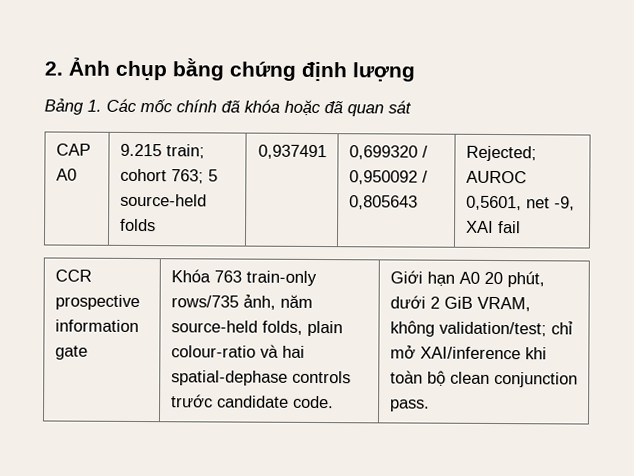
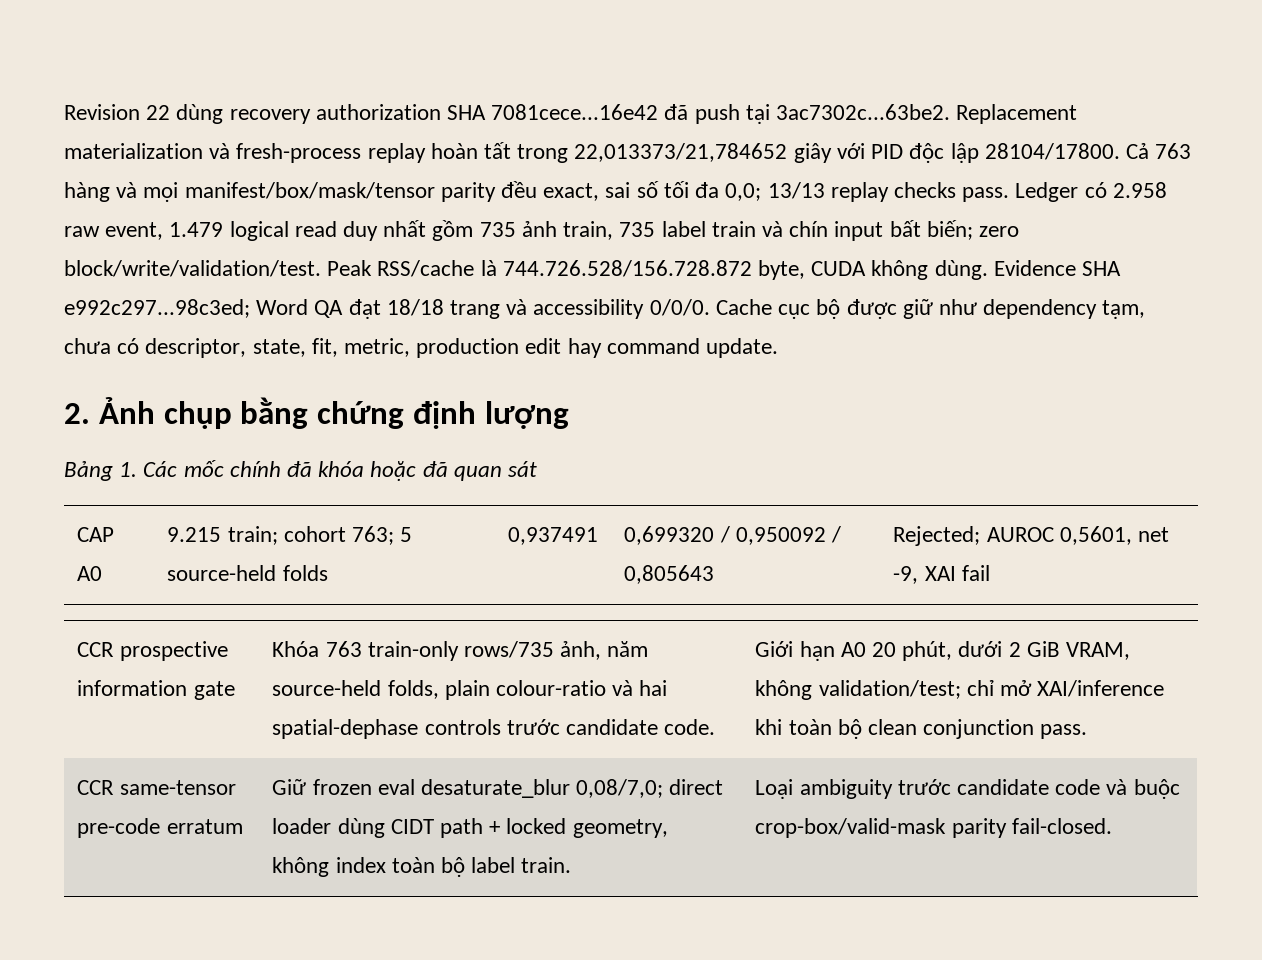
+ Revision 22 dùng recovery authorization SHA 7081cece...16e42 đã push tại 3ac7302c...63be2. Replacement materialization và fresh-process replay hoàn tất trong 22,013373/21,784652 giây với PID độc lập 28104/17800. Cả 763 hàng và mọi manifest/box/mask/tensor parity đều exact, sai số tối đa 0,0; 13/13 replay checks pass. Ledger có 2.958 raw event, 1.479 logical read duy nhất gồm 735 ảnh train, 735 label train và chín input bất biến; zero block/write/validation/test. Peak RSS/cache là 744.726.528/156.728.872 byte, CUDA không dùng. Evidence SHA e992c297...98c3ed; Word QA đạt 18/18 trang và accessibility 0/0/0. Cache cục bộ được giữ như dependency tạm, chưa có descriptor, state, fit, metric, production edit hay command update.
+ CCR same-tensor pre-code erratum | Giữ frozen eval desaturate_blur 0,08/7,0; direct loader dùng CIDT path + locked geometry, không index toàn bộ label train. | Loại ambiguity trước candidate code và buộc crop-box/valid-mask parity fail-closed.

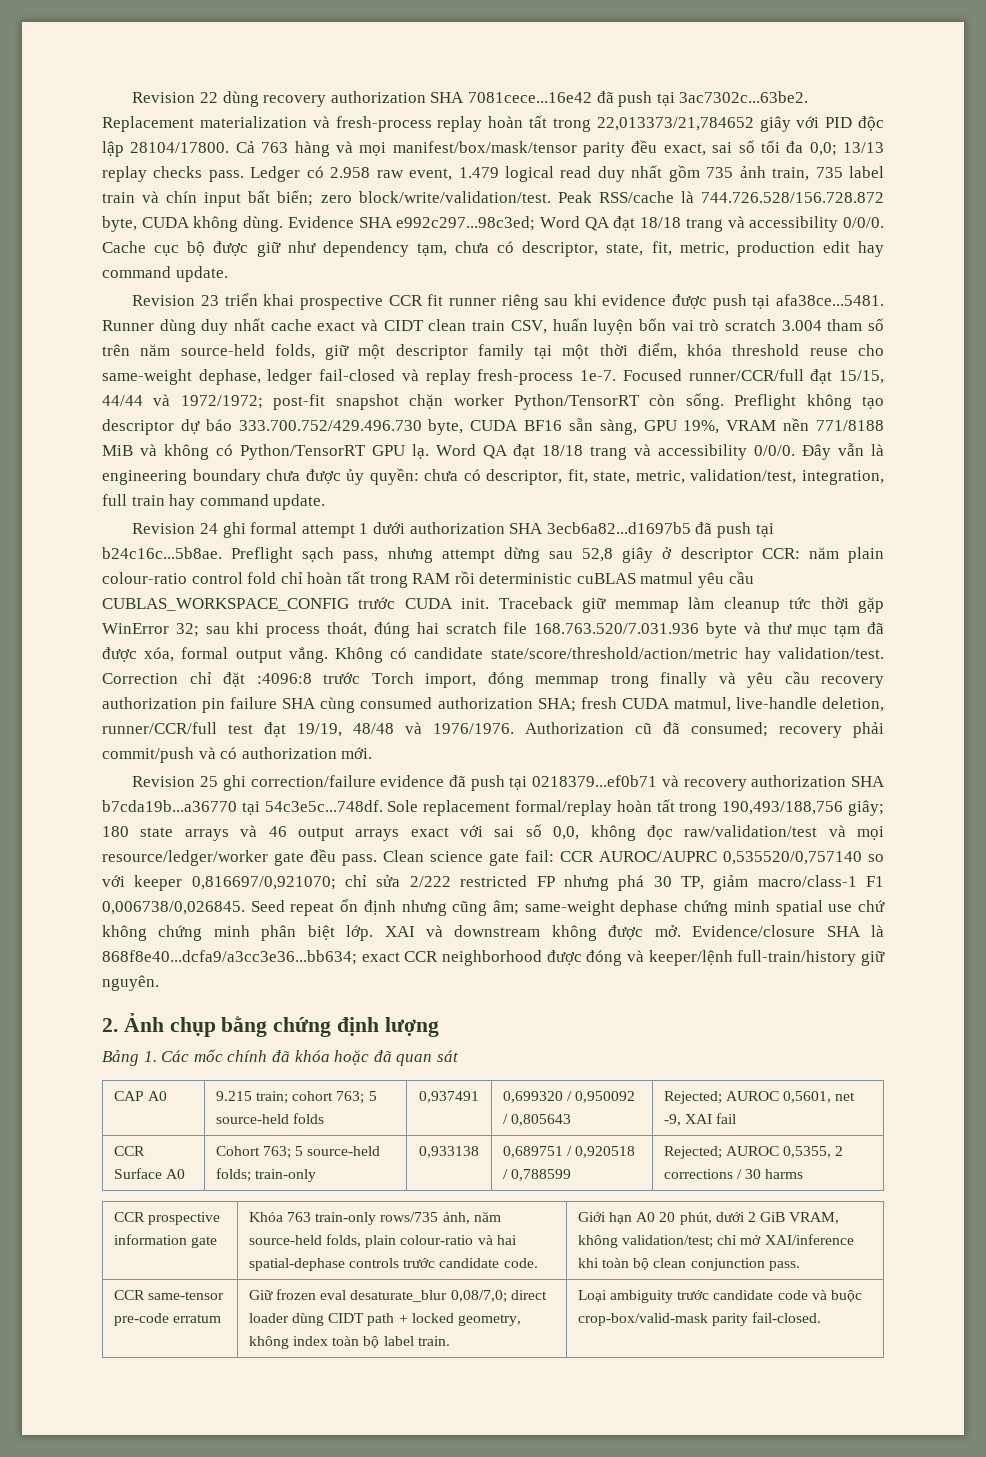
+ Revision 23 triển khai prospective CCR fit runner riêng sau khi evidence được push tại afa38ce...5481. Runner dùng duy nhất cache exact và CIDT clean train CSV, huấn luyện bốn vai trò scratch 3.004 tham số trên năm source-held folds, giữ một descriptor family tại một thời điểm, khóa threshold reuse cho same-weight dephase, ledger fail-closed và replay fresh-process 1e-7. Focused runner/CCR/full đạt 15/15, 44/44 và 1972/1972; post-fit snapshot chặn worker Python/TensorRT còn sống. Preflight không tạo descriptor dự báo 333.700.752/429.496.730 byte, CUDA BF16 sẵn sàng, GPU 19%, VRAM nền 771/8188 MiB và không có Python/TensorRT GPU lạ. Word QA đạt 18/18 trang và accessibility 0/0/0. Đây vẫn là engineering boundary chưa được ủy quyền: chưa có descriptor, fit, state, metric, validation/test, integration, full train hay command update.
+ Revision 24 ghi formal attempt 1 dưới authorization SHA 3ecb6a82...d1697b5 đã push tại b24c16c...5b8ae. Preflight sạch pass, nhưng attempt dừng sau 52,8 giây ở descriptor CCR: năm plain colour-ratio control fold chỉ hoàn tất trong RAM rồi deterministic cuBLAS matmul yêu cầu CUBLAS_WORKSPACE_CONFIG trước CUDA init. Traceback giữ memmap làm cleanup tức thời gặp WinError 32; sau khi process thoát, đúng hai scratch file 168.763.520/7.031.936 byte và thư mục tạm đã được xóa, formal output vắng. Không có candidate state/score/threshold/action/metric hay validation/test. Correction chỉ đặt :4096:8 trước Torch import, đóng memmap trong finally và yêu cầu recovery authorization pin failure SHA cùng consumed authorization SHA; fresh CUDA matmul, live-handle deletion, runner/CCR/full test đạt 19/19, 48/48 và 1976/1976. Authorization cũ đã consumed; recovery phải commit/push và có authorization mới.
+ Revision 25 ghi correction/failure evidence đã push tại 0218379...ef0b71 và recovery authorization SHA b7cda19b...a36770 tại 54c3e5c...748df. Sole replacement formal/replay hoàn tất trong 190,493/188,756 giây; 180 state arrays và 46 output arrays exact với sai số 0,0, không đọc raw/validation/test và mọi resource/ledger/worker gate đều pass. Clean science gate fail: CCR AUROC/AUPRC 0,535520/0,757140 so với keeper 0,816697/0,921070; chỉ sửa 2/222 restricted FP nhưng phá 30 TP, giảm macro/class-1 F1 0,006738/0,026845. Seed repeat ổn định nhưng cũng âm; same-weight dephase chứng minh spatial use chứ không chứng minh phân biệt lớp. XAI và downstream không được mở. Evidence/closure SHA là 868f8e40...dcfa9/a3cc3e36...bb634; exact CCR neighborhood được đóng và keeper/lệnh full-train/history giữ nguyên.
+ CCR Surface A0 | Cohort 763; 5 source-held folds; train-only | 0,933138 | 0,689751 / 0,920518 / 0,788599 | Rejected; AUROC 0,5355, 2 corrections / 30 harms

